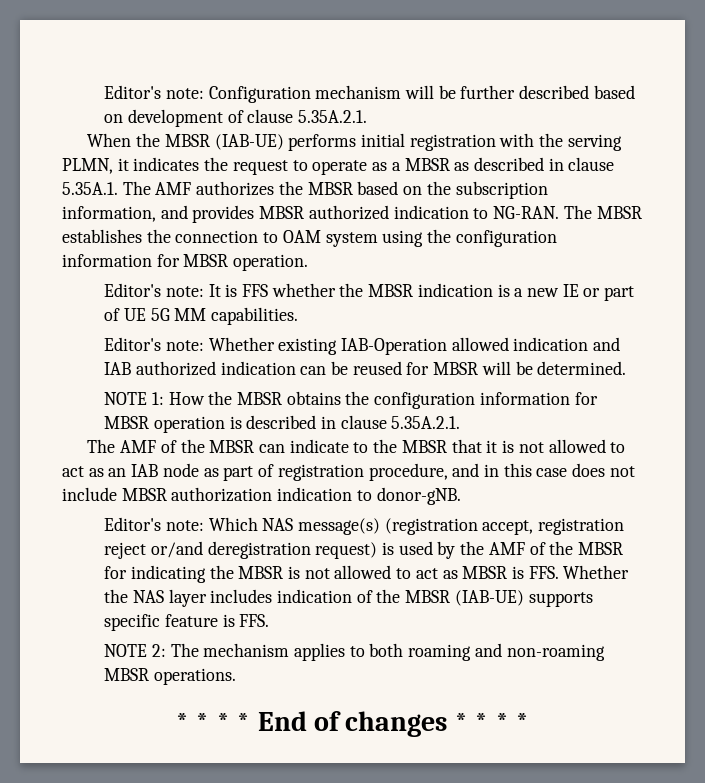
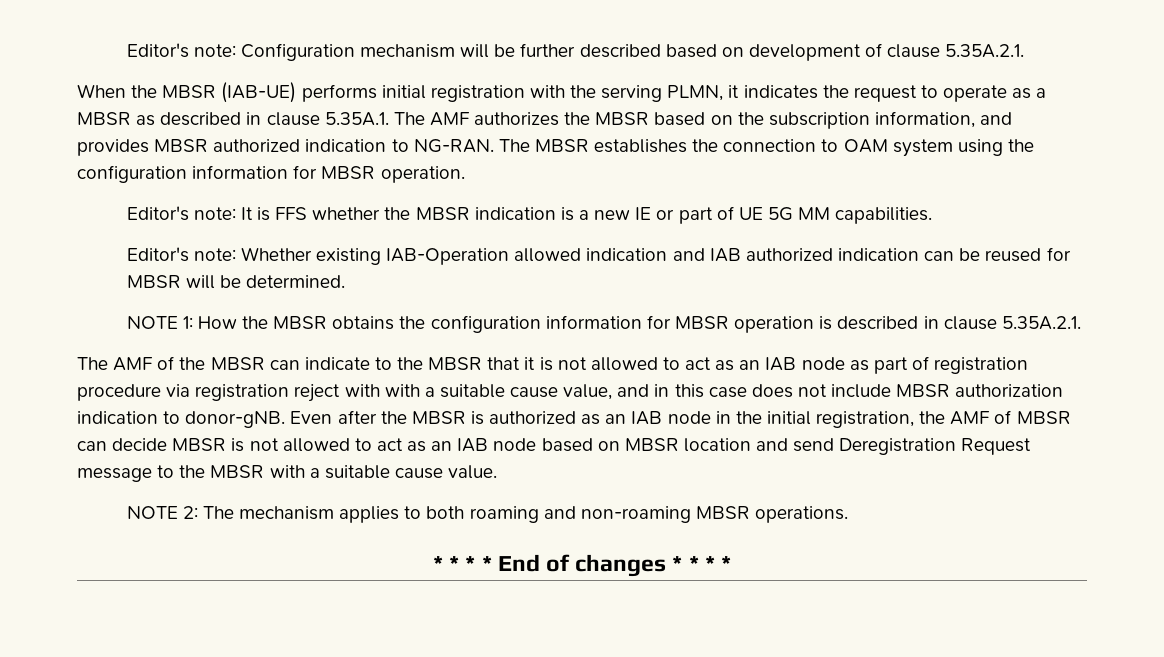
- The AMF of the MBSR can indicate to the MBSR that it is not allowed to act as an IAB node as part of registration procedure, and in this case does not include MBSR authorization indication to donor-gNB.
- Editor's note: Which NAS message(s) (registration accept, registration reject or/and deregistration request) is used by the AMF of the MBSR for indicating the MBSR is not allowed to act as MBSR is FFS. Whether the NAS layer includes indication of the MBSR (IAB-UE) supports specific feature is FFS.
+ The AMF of the MBSR can indicate to the MBSR that it is not allowed to act as an IAB node as part of registration procedure via registration reject with with a suitable cause value, and in this case does not include MBSR authorization indication to donor-gNB. Even after the MBSR is authorized as an IAB node in the initial registration, the AMF of MBSR can decide MBSR is not allowed to act as an IAB node based on MBSR location and send Deregistration Request message to the MBSR with a suitable cause value.

